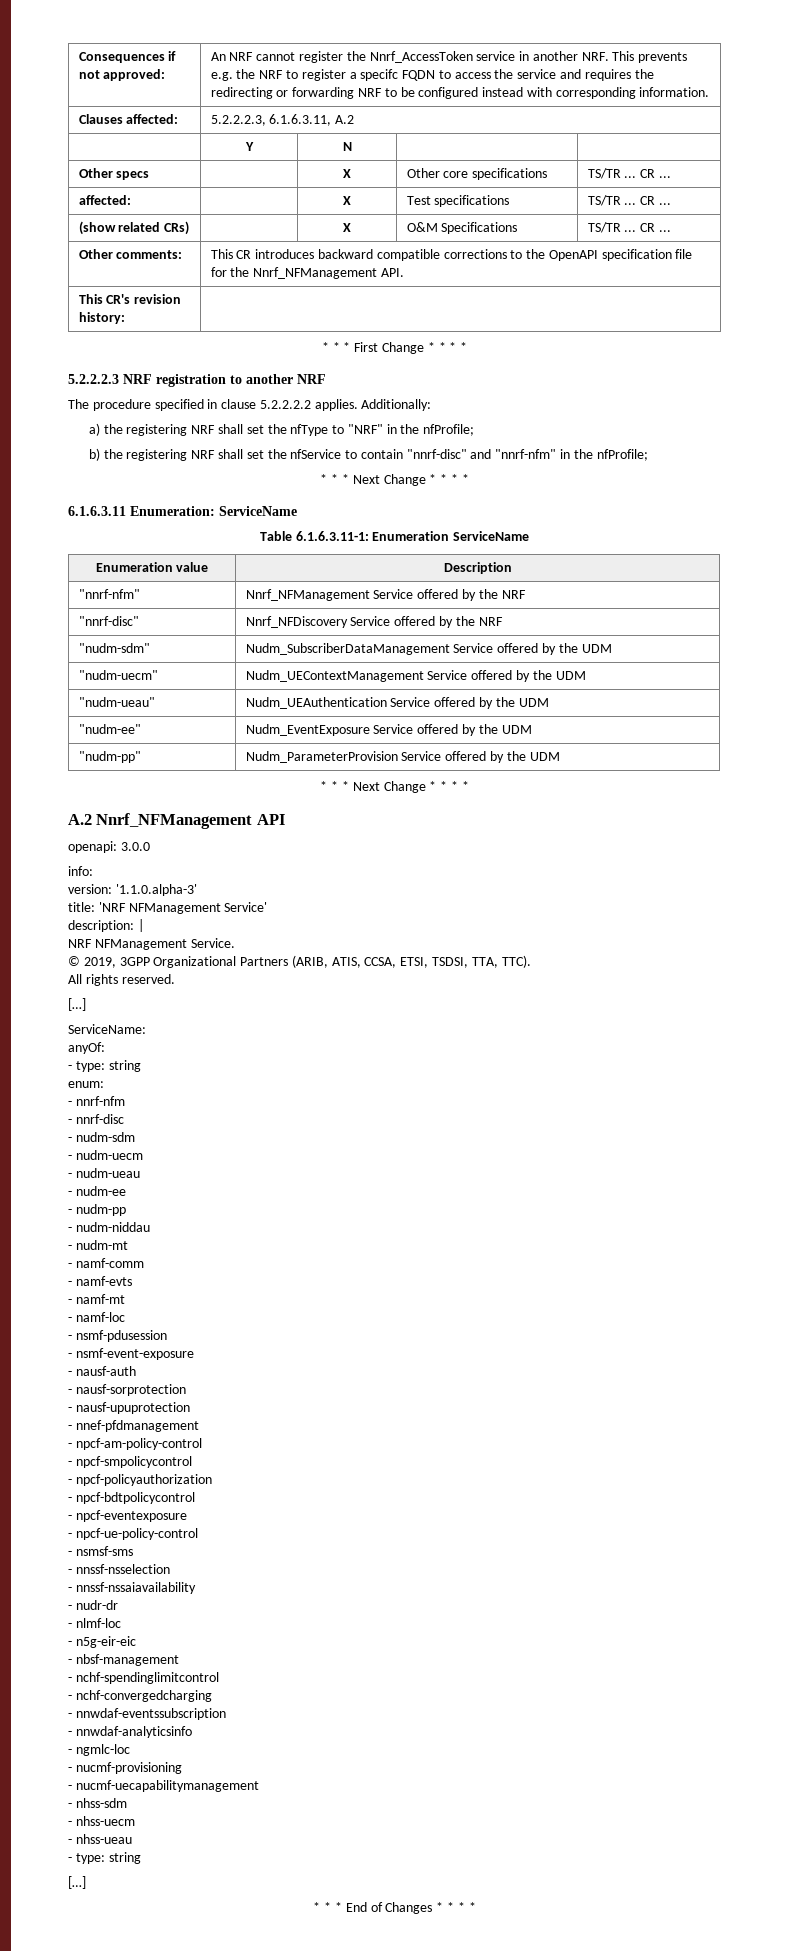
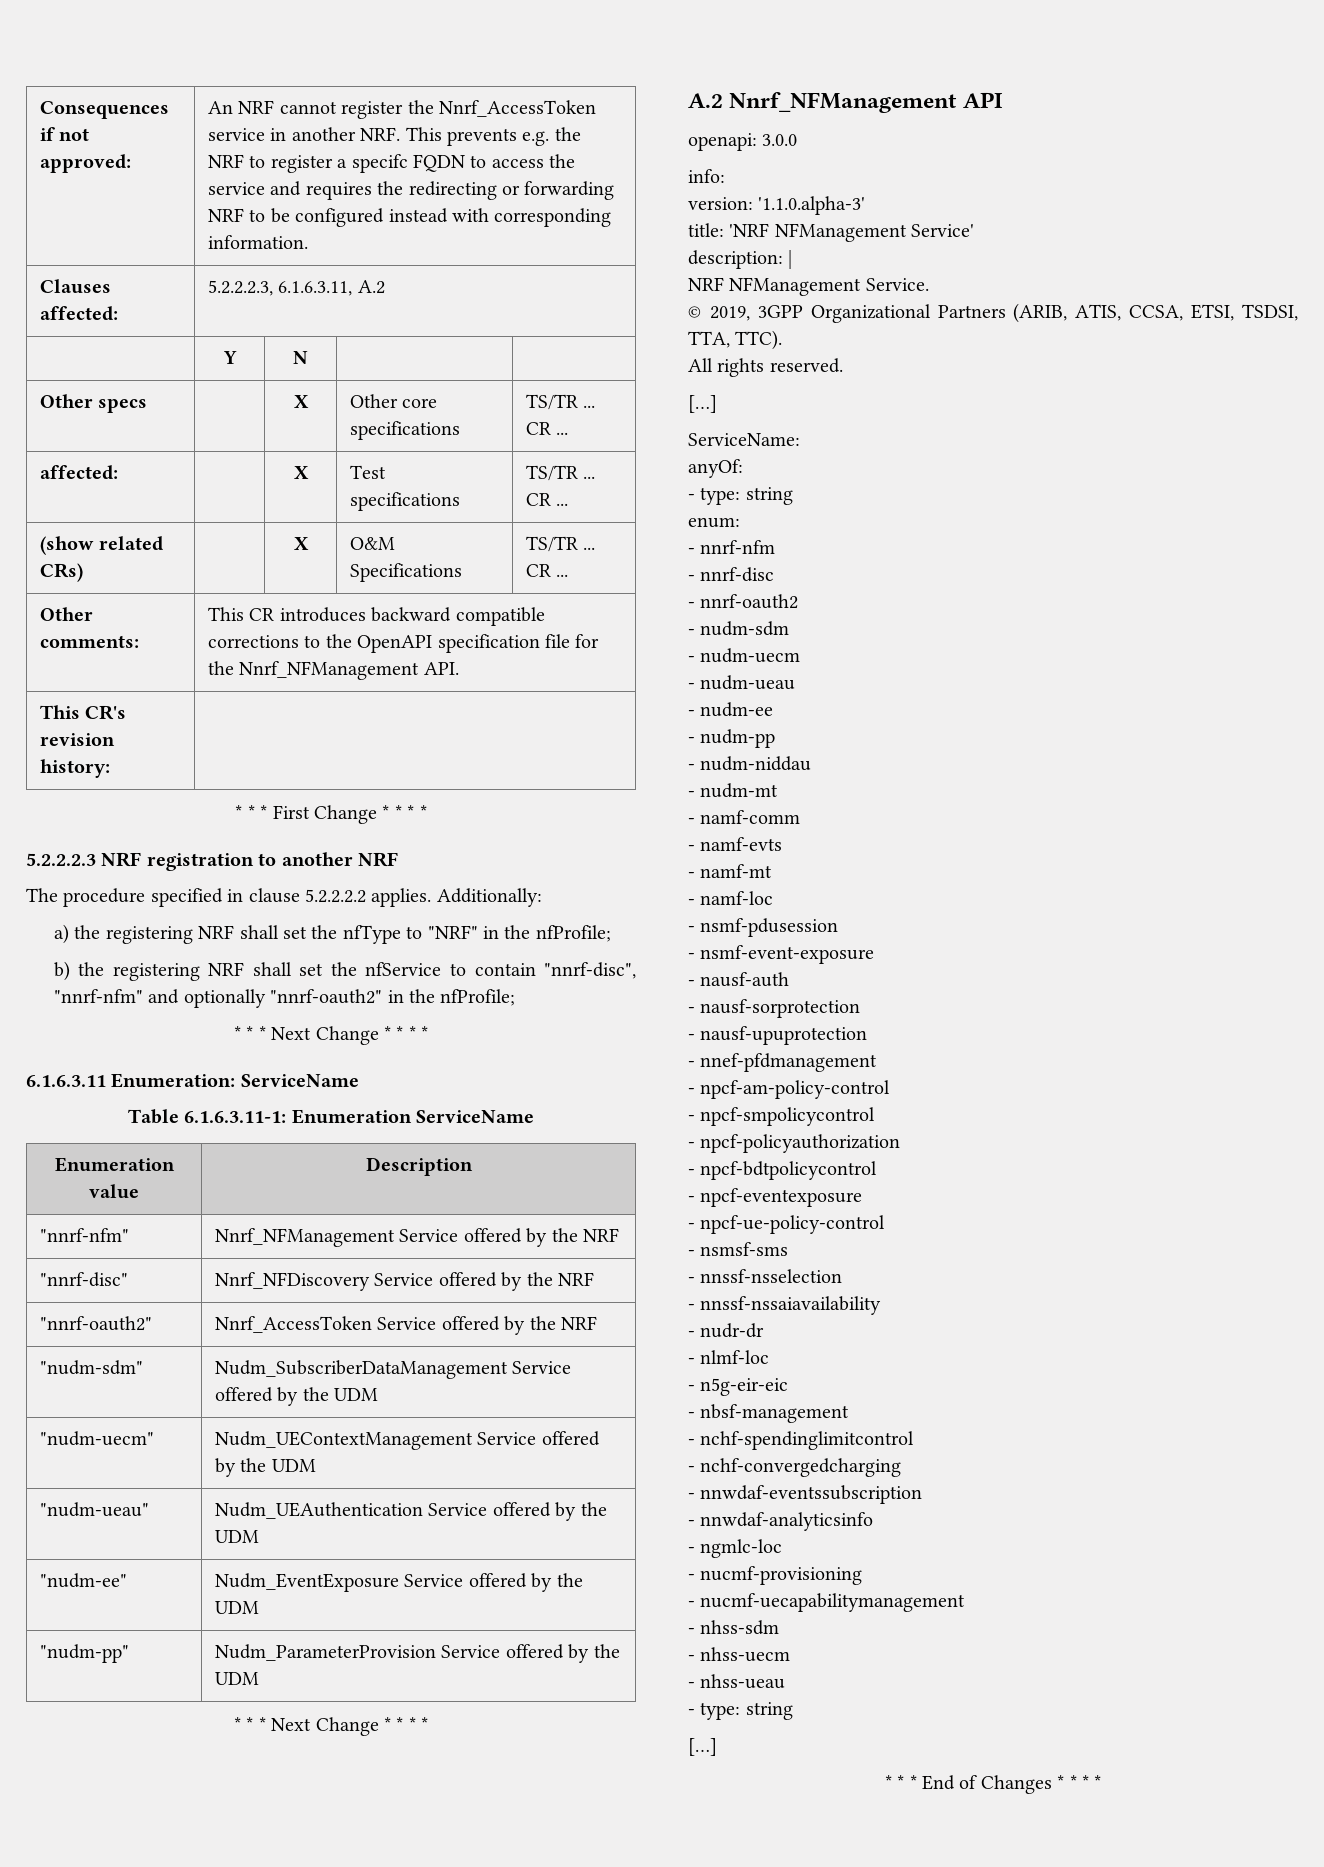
- b) the registering NRF shall set the nfService to contain "nnrf-disc" and "nnrf-nfm" in the nfProfile;
+ b) the registering NRF shall set the nfService to contain "nnrf-disc", "nnrf-nfm" and optionally "nnrf-oauth2" in the nfProfile;
+ "nnrf-oauth2" | Nnrf_AccessToken Service offered by the NRF
+ - nnrf-oauth2

